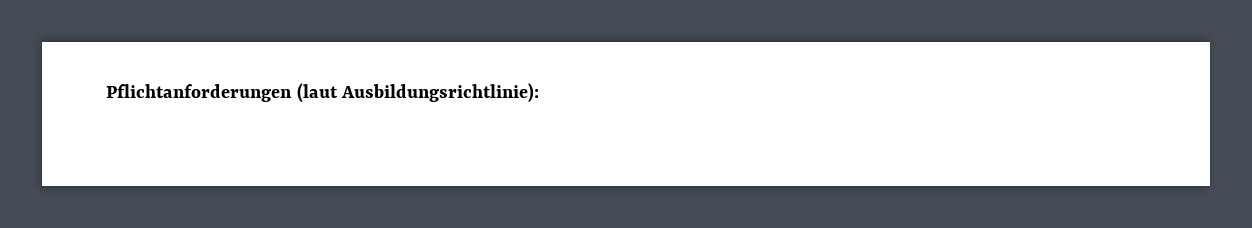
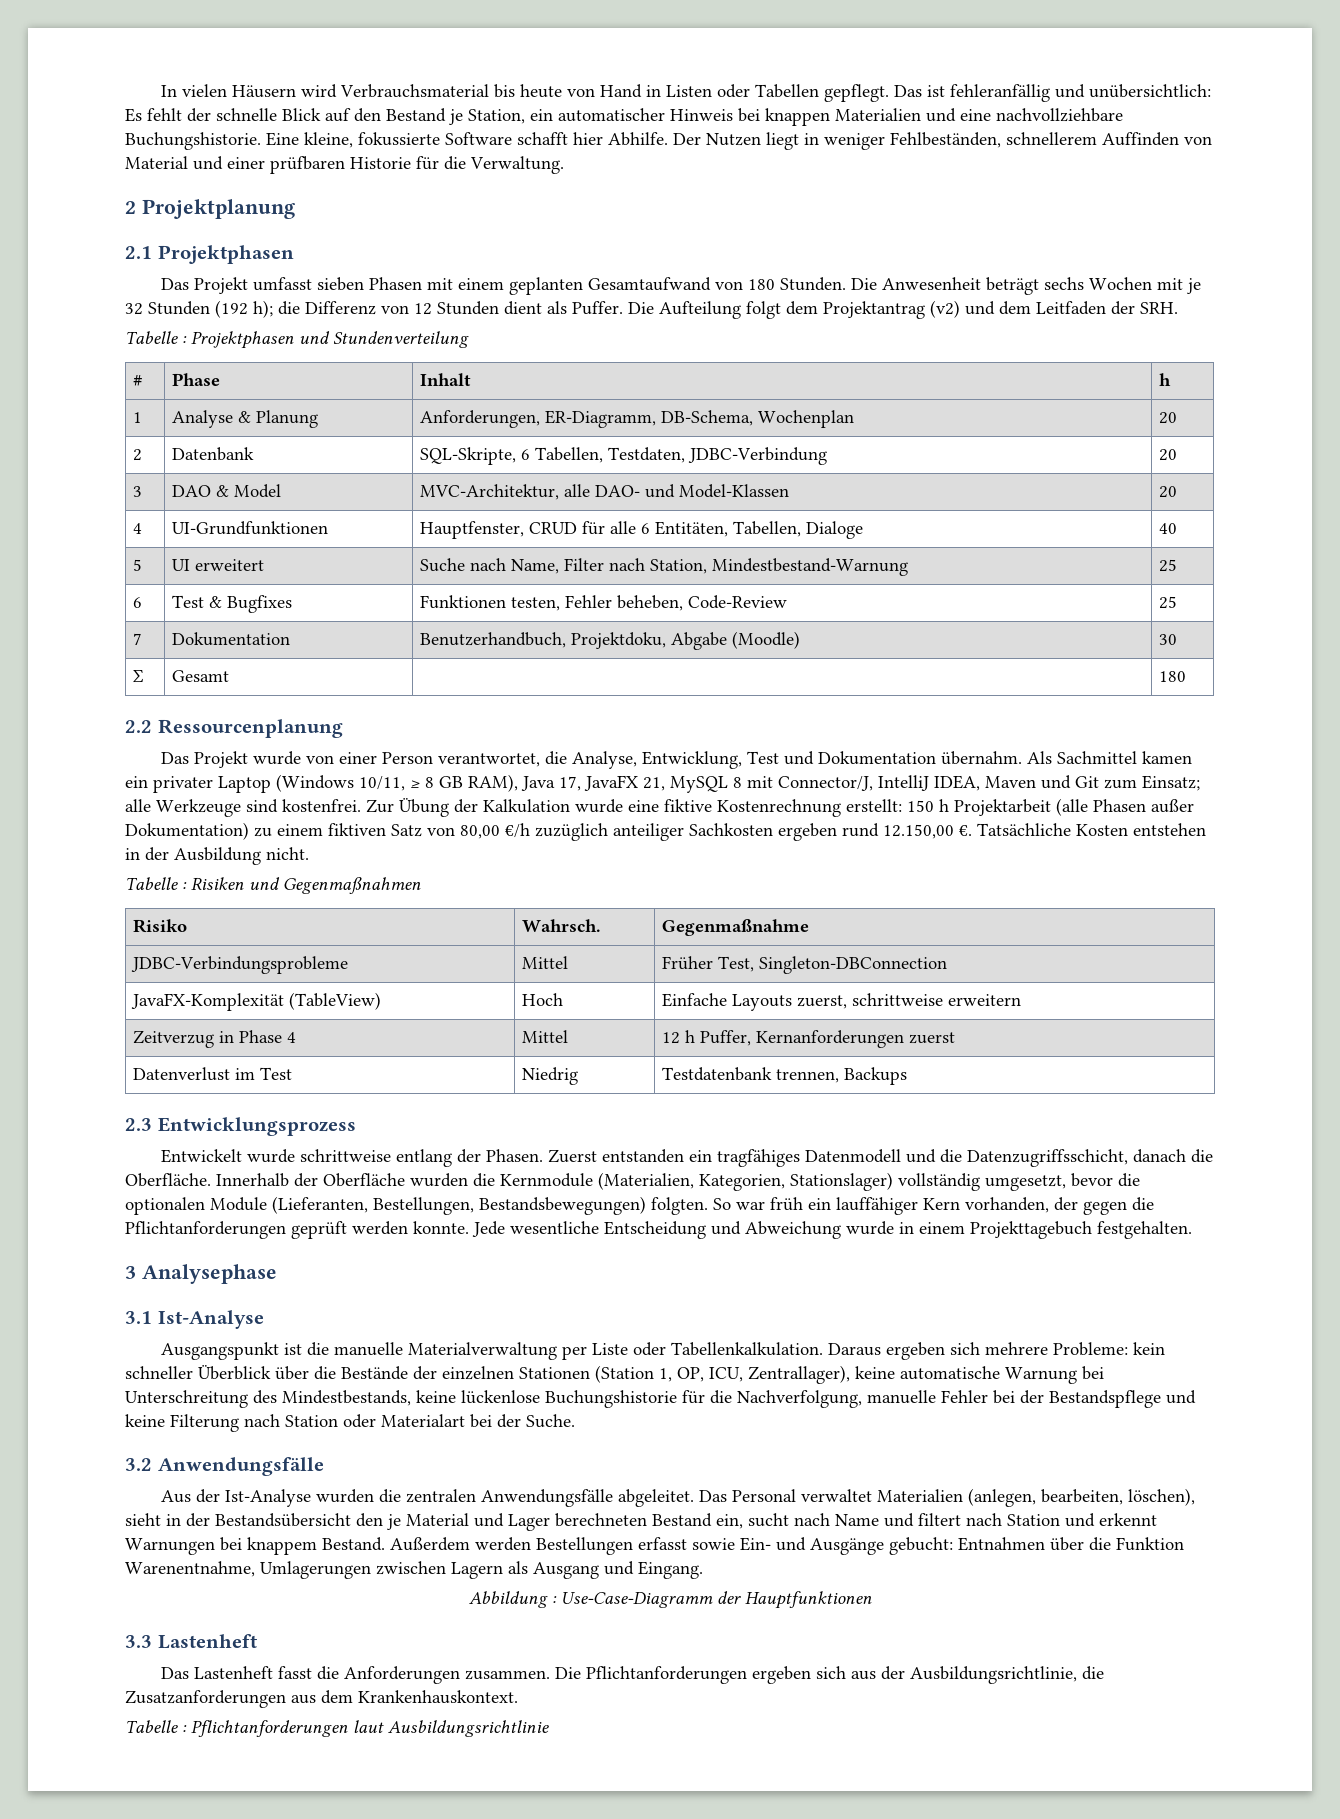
- Pflichtanforderungen (laut Ausbildungsrichtlinie):
+ In vielen Häusern wird Verbrauchsmaterial bis heute von Hand in Listen oder Tabellen gepflegt. Das ist fehleranfällig und unübersichtlich: Es fehlt der schnelle Blick auf den Bestand je Station, ein automatischer Hinweis bei knappen Materialien und eine nachvollziehbare Buchungshistorie. Eine kleine, fokussierte Software schafft hier Abhilfe. Der Nutzen liegt in weniger Fehlbeständen, schnellerem Auffinden von Material und einer prüfbaren Historie für die Verwaltung.
+ 2 Projektplanung
+ 2.1 Projektphasen
+ Das Projekt umfasst sieben Phasen mit einem geplanten Gesamtaufwand von 180 Stunden. Die Anwesenheit beträgt sechs Wochen mit je 32 Stunden (192 h); die Differenz von 12 Stunden dient als Puffer. Die Aufteilung folgt dem Projektantrag (v2) und dem Leitfaden der SRH.
+ Tabelle : Projektphasen und Stundenverteilung
+ # | Phase | Inhalt | h
+ 1 | Analyse & Planung | Anforderungen, ER-Diagramm, DB-Schema, Wochenplan | 20
+ 2 | Datenbank | SQL-Skripte, 6 Tabellen, Testdaten, JDBC-Verbindung | 20
+ 3 | DAO & Model | MVC-Architektur, alle DAO- und Model-Klassen | 20
+ 4 | UI-Grundfunktionen | Hauptfenster, CRUD für alle 6 Entitäten, Tabellen, Dialoge | 40
+ 5 | UI erweitert | Suche nach Name, Filter nach Station, Mindestbestand-Warnung | 25
+ 6 | Test & Bugfixes | Funktionen testen, Fehler beheben, Code-Review | 25
+ 7 | Dokumentation | Benutzerhandbuch, Projektdoku, Abgabe (Moodle) | 30
+ Σ | Gesamt | | 180
+ 2.2 Ressourcenplanung
+ Das Projekt wurde von einer Person verantwortet, die Analyse, Entwicklung, Test und Dokumentation übernahm. Als Sachmittel kamen ein privater Laptop (Windows 10/11, ≥ 8 GB RAM), Java 17, JavaFX 21, MySQL 8 mit Connector/J, IntelliJ IDEA, Maven und Git zum Einsatz; alle Werkzeuge sind kostenfrei. Zur Übung der Kalkulation wurde eine fiktive Kostenrechnung erstellt: 150 h Projektarbeit (alle Phasen außer Dokumentation) zu einem fiktiven Satz von 80,00 €/h zuzüglich anteiliger Sachkosten ergeben rund 12.150,00 €. Tatsächliche Kosten entstehen in der Ausbildung nicht.
+ Tabelle : Risiken und Gegenmaßnahmen
+ Risiko | Wahrsch. | Gegenmaßnahme
+ JDBC-Verbindungsprobleme | Mittel | Früher Test, Singleton-DBConnection
+ JavaFX-Komplexität (TableView) | Hoch | Einfache Layouts zuerst, schrittweise erweitern
+ Zeitverzug in Phase 4 | Mittel | 12 h Puffer, Kernanforderungen zuerst
+ Datenverlust im Test | Niedrig | Testdatenbank trennen, Backups
+ 2.3 Entwicklungsprozess
+ Entwickelt wurde schrittweise entlang der Phasen. Zuerst entstanden ein tragfähiges Datenmodell und die Datenzugriffsschicht, danach die Oberfläche. Innerhalb der Oberfläche wurden die Kernmodule (Materialien, Kategorien, Stationslager) vollständig umgesetzt, bevor die optionalen Module (Lieferanten, Bestellungen, Bestandsbewegungen) folgten. So war früh ein lauffähiger Kern vorhanden, der gegen die Pflichtanforderungen geprüft werden konnte. Jede wesentliche Entscheidung und Abweichung wurde in einem Projekttagebuch festgehalten.
+ 3 Analysephase
+ 3.1 Ist-Analyse
+ Ausgangspunkt ist die manuelle Materialverwaltung per Liste oder Tabellenkalkulation. Daraus ergeben sich mehrere Probleme: kein schneller Überblick über die Bestände der einzelnen Stationen (Station 1, OP, ICU, Zentrallager), keine automatische Warnung bei Unterschreitung des Mindestbestands, keine lückenlose Buchungshistorie für die Nachverfolgung, manuelle Fehler bei der Bestandspflege und keine Filterung nach Station oder Materialart bei der Suche.
+ 3.2 Anwendungsfälle
+ Aus der Ist-Analyse wurden die zentralen Anwendungsfälle abgeleitet. Das Personal verwaltet Materialien (anlegen, bearbeiten, löschen), sieht in der Bestandsübersicht den je Material und Lager berechneten Bestand ein, sucht nach Name und filtert nach Station und erkennt Warnungen bei knappem Bestand. Außerdem werden Bestellungen erfasst sowie Ein- und Ausgänge gebucht: Entnahmen über die Funktion Warenentnahme, Umlagerungen zwischen Lagern als Ausgang und Eingang.
+ Abbildung : Use-Case-Diagramm der Hauptfunktionen
+ 3.3 Lastenheft
+ Das Lastenheft fasst die Anforderungen zusammen. Die Pflichtanforderungen ergeben sich aus der Ausbildungsrichtlinie, die Zusatzanforderungen aus dem Krankenhauskontext.
+ Tabelle : Pflichtanforderungen laut Ausbildungsrichtlinie

